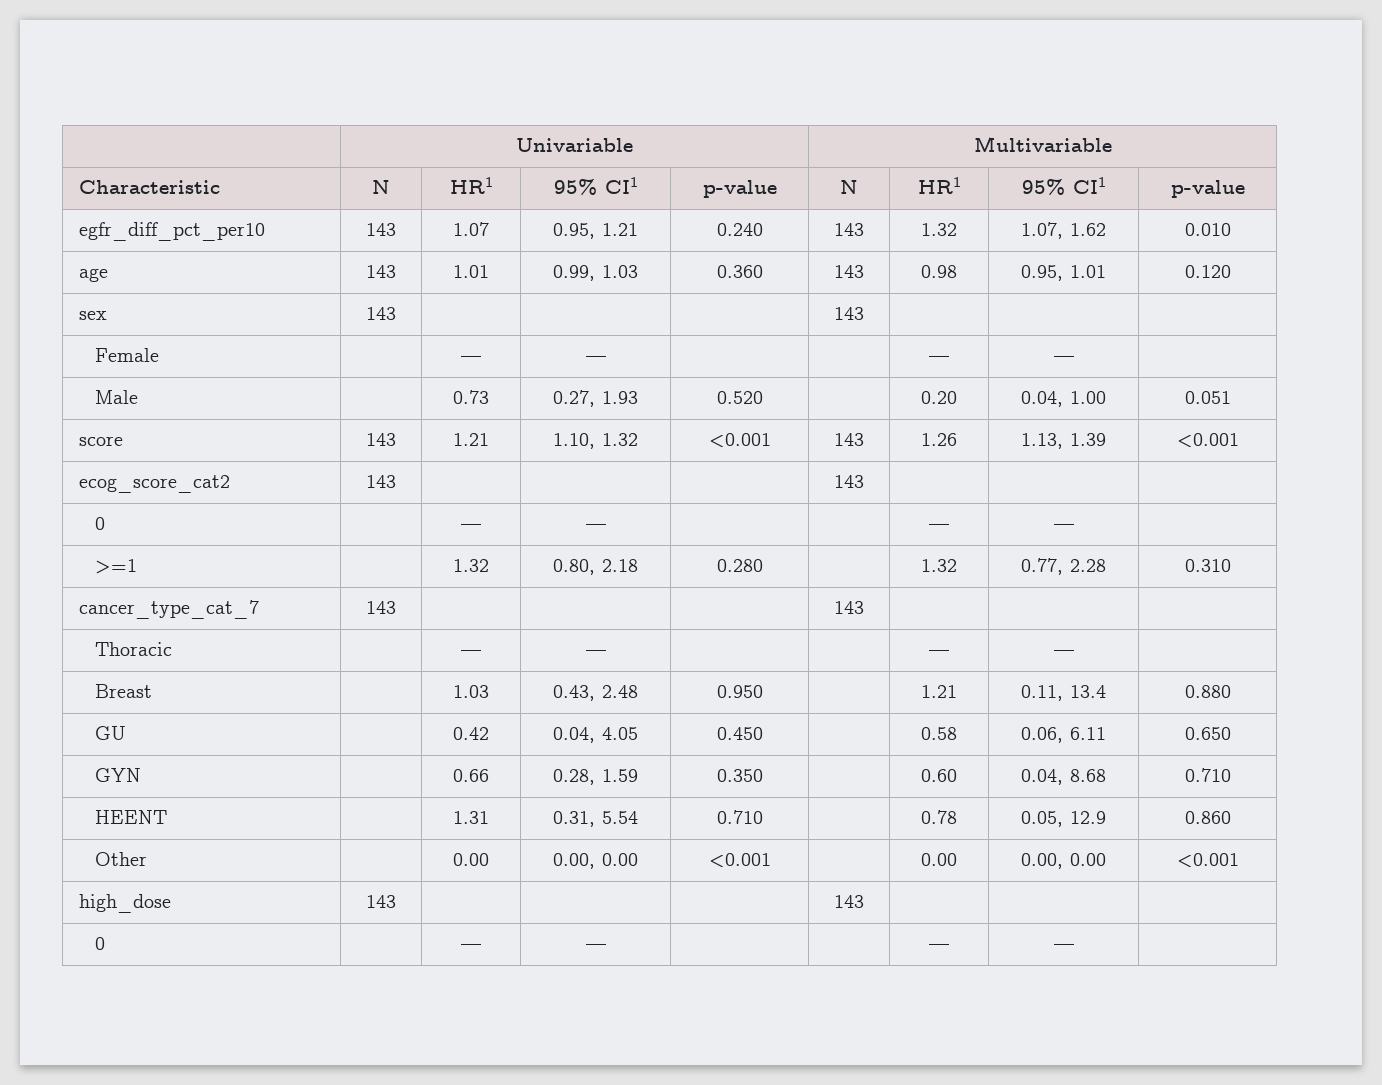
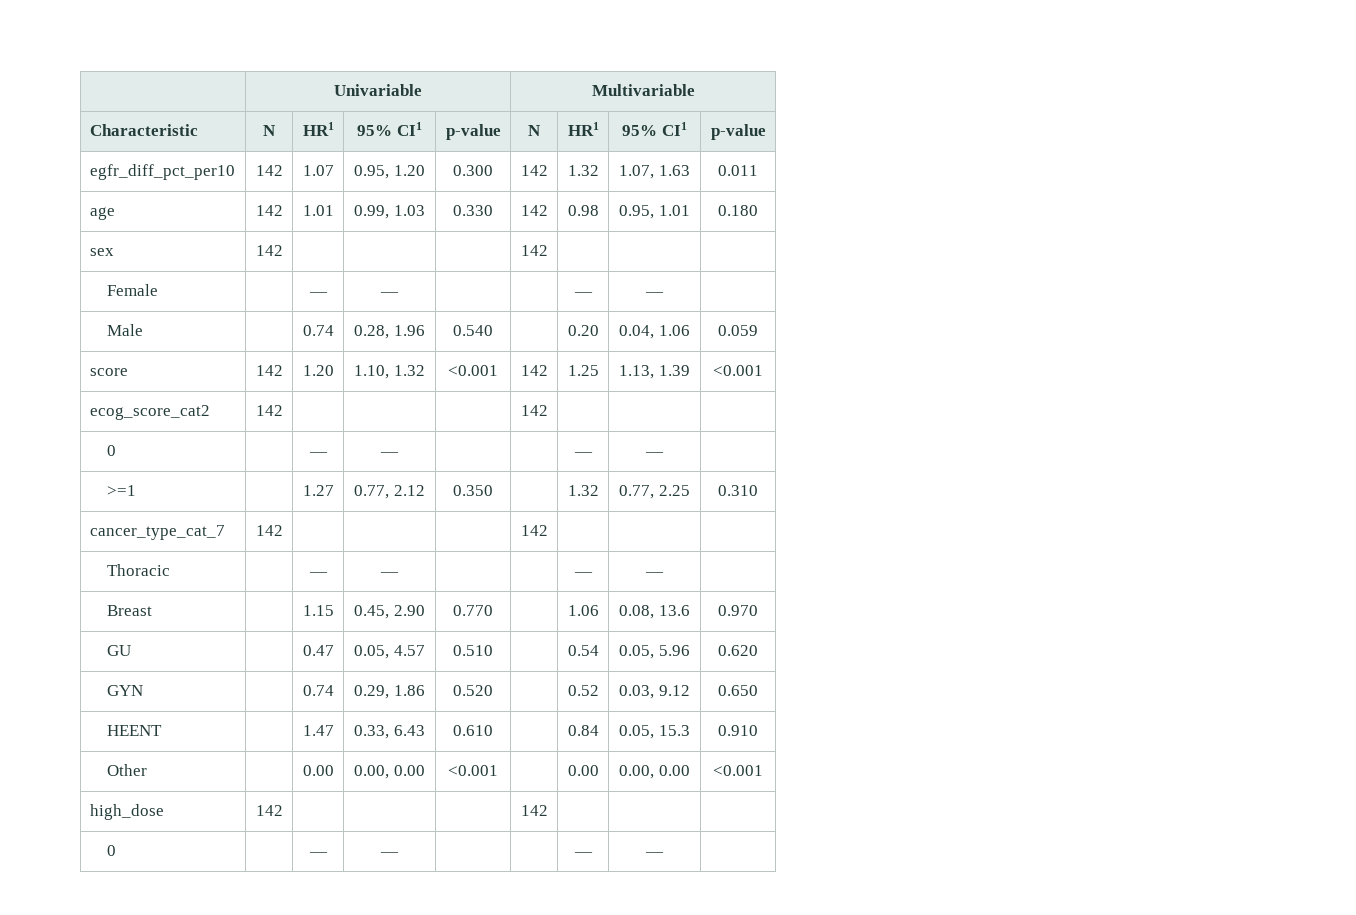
- egfr_diff_pct_per10 | 143 | 1.07 | 0.95, 1.21 | 0.240 | 143 | 1.32 | 1.07, 1.62 | 0.010
+ egfr_diff_pct_per10 | 142 | 1.07 | 0.95, 1.20 | 0.300 | 142 | 1.32 | 1.07, 1.63 | 0.011
- age | 143 | 1.01 | 0.99, 1.03 | 0.360 | 143 | 0.98 | 0.95, 1.01 | 0.120
+ age | 142 | 1.01 | 0.99, 1.03 | 0.330 | 142 | 0.98 | 0.95, 1.01 | 0.180
- sex | 143 | | | | 143 | | |
+ sex | 142 | | | | 142 | | |
- Male | | 0.73 | 0.27, 1.93 | 0.520 | | 0.20 | 0.04, 1.00 | 0.051
+ Male | | 0.74 | 0.28, 1.96 | 0.540 | | 0.20 | 0.04, 1.06 | 0.059
- score | 143 | 1.21 | 1.10, 1.32 | <0.001 | 143 | 1.26 | 1.13, 1.39 | <0.001
+ score | 142 | 1.20 | 1.10, 1.32 | <0.001 | 142 | 1.25 | 1.13, 1.39 | <0.001
- ecog_score_cat2 | 143 | | | | 143 | | |
+ ecog_score_cat2 | 142 | | | | 142 | | |
- >=1 | | 1.32 | 0.80, 2.18 | 0.280 | | 1.32 | 0.77, 2.28 | 0.310
+ >=1 | | 1.27 | 0.77, 2.12 | 0.350 | | 1.32 | 0.77, 2.25 | 0.310
- cancer_type_cat_7 | 143 | | | | 143 | | |
+ cancer_type_cat_7 | 142 | | | | 142 | | |
- Breast | | 1.03 | 0.43, 2.48 | 0.950 | | 1.21 | 0.11, 13.4 | 0.880
- GU | | 0.42 | 0.04, 4.05 | 0.450 | | 0.58 | 0.06, 6.11 | 0.650
- GYN | | 0.66 | 0.28, 1.59 | 0.350 | | 0.60 | 0.04, 8.68 | 0.710
- HEENT | | 1.31 | 0.31, 5.54 | 0.710 | | 0.78 | 0.05, 12.9 | 0.860
+ Breast | | 1.15 | 0.45, 2.90 | 0.770 | | 1.06 | 0.08, 13.6 | 0.970
+ GU | | 0.47 | 0.05, 4.57 | 0.510 | | 0.54 | 0.05, 5.96 | 0.620
+ GYN | | 0.74 | 0.29, 1.86 | 0.520 | | 0.52 | 0.03, 9.12 | 0.650
+ HEENT | | 1.47 | 0.33, 6.43 | 0.610 | | 0.84 | 0.05, 15.3 | 0.910
- high_dose | 143 | | | | 143 | | |
+ high_dose | 142 | | | | 142 | | |

